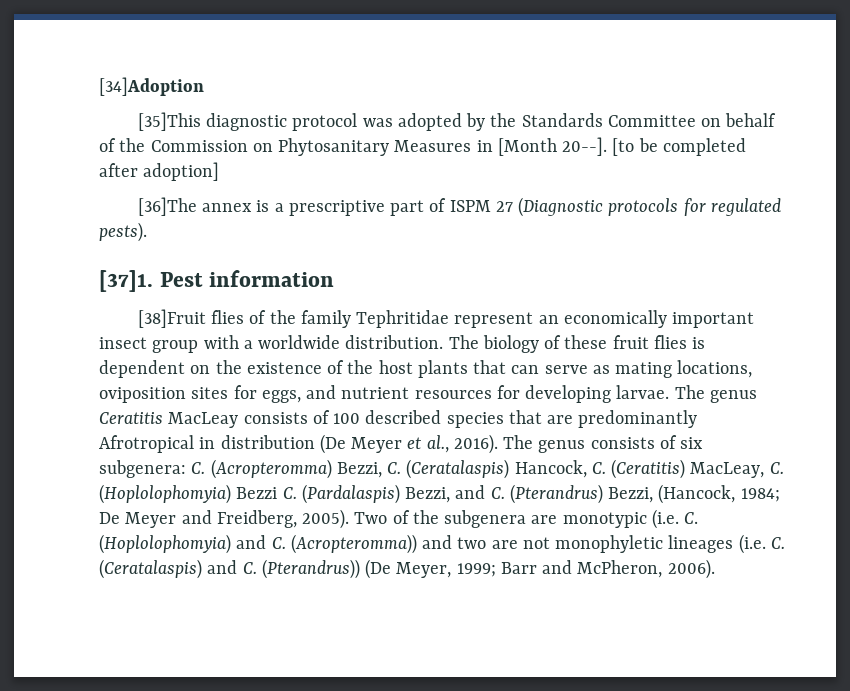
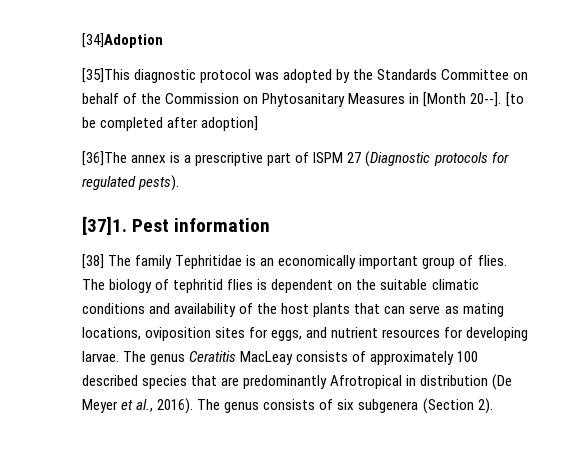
- [38]Fruit flies of the family Tephritidae represent an economically important insect group with a worldwide distribution.
+ [38] The family Tephritidae is an economically important group of flies.
- The biology of these fruit flies is dependent on the existence of the host plants that can serve as mating locations, oviposition sites for eggs, and nutrient resources for developing larvae.
+ The biology of tephritid flies is dependent on the suitable climatic conditions and availability of the host plants that can serve as mating locations, oviposition sites for eggs, and nutrient resources for developing larvae.
- The genus Ceratitis MacLeay consists of 100 described species that are predominantly Afrotropical in distribution (De Meyer et al., 2016).
+ The genus Ceratitis MacLeay consists of approximately 100 described species that are predominantly Afrotropical in distribution (De Meyer et al., 2016).
- The genus consists of six subgenera: C. (Acropteromma) Bezzi, C. (Ceratalaspis) Hancock, C. (Ceratitis) MacLeay, C. (Hoplolophomyia) Bezzi C. (Pardalaspis) Bezzi, and C. (Pterandrus) Bezzi, (Hancock, 1984; De Meyer and Freidberg, 2005). Two of the subgenera are monotypic (i.e. C. (Hoplolophomyia) and C. (Acropteromma)) and two are not monophyletic lineages (i.e. C. (Ceratalaspis) and C. (Pterandrus)) (De Meyer, 1999; Barr and McPheron, 2006).
+ The genus consists of six subgenera (Section 2).

